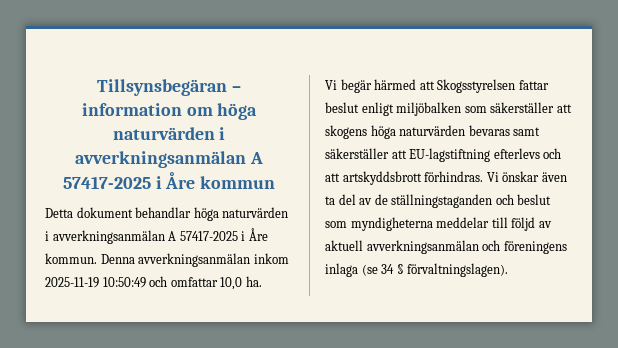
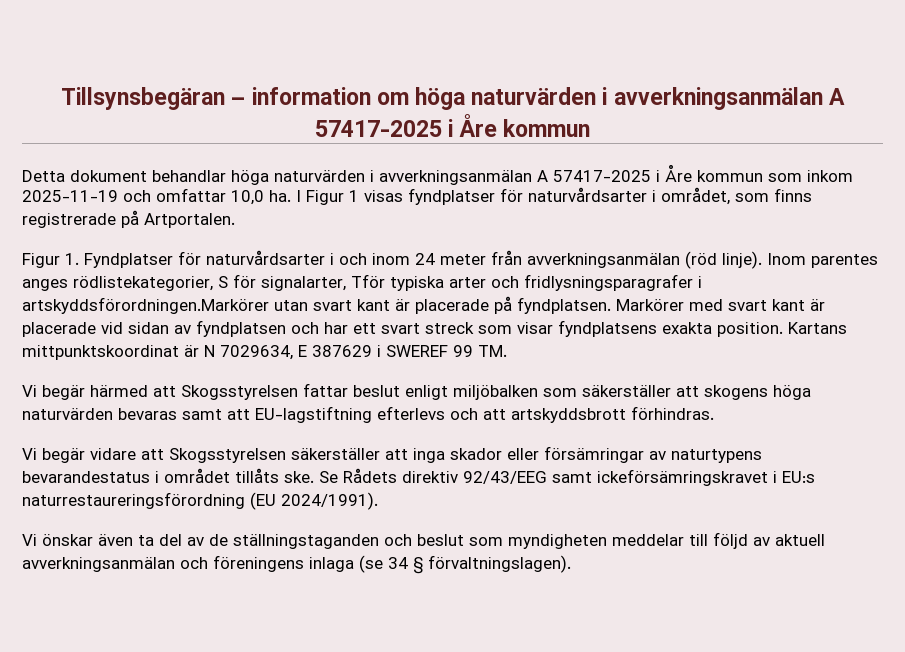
- Detta dokument behandlar höga naturvärden i avverkningsanmälan A 57417-2025 i Åre kommun. Denna avverkningsanmälan inkom 2025-11-19 10:50:49 och omfattar 10,0 ha.
+ Detta dokument behandlar höga naturvärden i avverkningsanmälan A 57417-2025 i Åre kommun som inkom 2025-11-19 och omfattar 10,0 ha. I Figur 1 visas fyndplatser för naturvårdsarter i området, som finns registrerade på Artportalen.
+ Figur 1. Fyndplatser för naturvårdsarter i och inom 24 meter från avverkningsanmälan (röd linje). Inom parentes anges rödlistekategorier, S för signalarter, Tför typiska arter och fridlysningsparagrafer i artskyddsförordningen.Markörer utan svart kant är placerade på fyndplatsen. Markörer med svart kant är placerade vid sidan av fyndplatsen och har ett svart streck som visar fyndplatsens exakta position. Kartans mittpunktskoordinat är N 7029634, E 387629 i SWEREF 99 TM.
- Vi begär härmed att Skogsstyrelsen fattar beslut enligt miljöbalken som säkerställer att skogens höga naturvärden bevaras samt säkerställer att EU-lagstiftning efterlevs och att artskyddsbrott förhindras. Vi önskar även ta del av de ställningstaganden och beslut som myndigheterna meddelar till följd av aktuell avverkningsanmälan och föreningens inlaga (se 34 § förvaltningslagen).
+ Vi begär härmed att Skogsstyrelsen fattar beslut enligt miljöbalken som säkerställer att skogens höga naturvärden bevaras samt att EU-lagstiftning efterlevs och att artskyddsbrott förhindras.
+ Vi begär vidare att Skogsstyrelsen säkerställer att inga skador eller försämringar av naturtypens bevarandestatus i området tillåts ske. Se Rådets direktiv 92/43/EEG samt ickeförsämringskravet i EU:s naturrestaureringsförordning (EU 2024/1991).
+ Vi önskar även ta del av de ställningstaganden och beslut som myndigheten meddelar till följd av aktuell avverkningsanmälan och föreningens inlaga (se 34 § förvaltningslagen).

